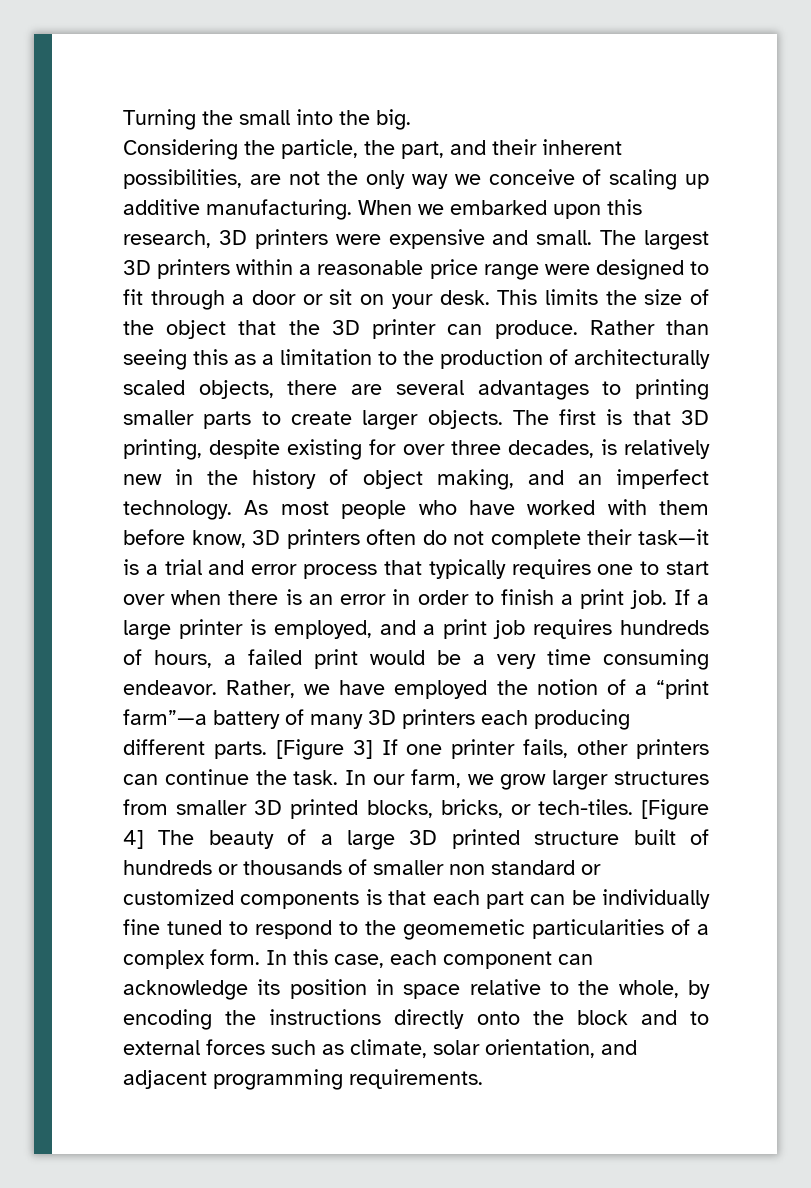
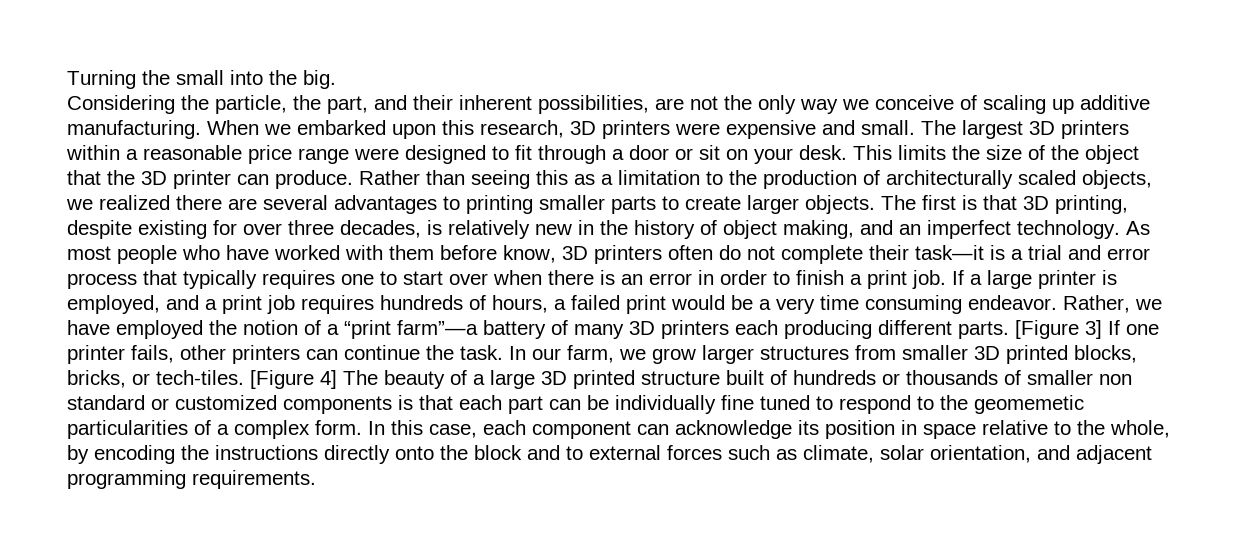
- Rather than seeing this as a limitation to the production of architecturally scaled objects, there are several advantages to printing smaller parts to create larger objects.
+ Rather than seeing this as a limitation to the production of architecturally scaled objects, we realized there are several advantages to printing smaller parts to create larger objects.

